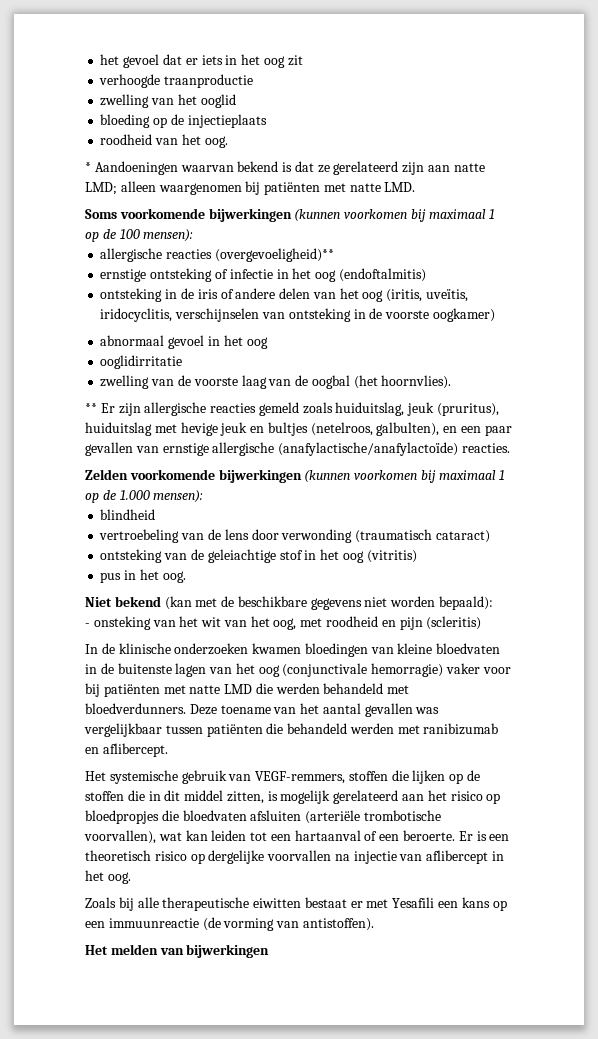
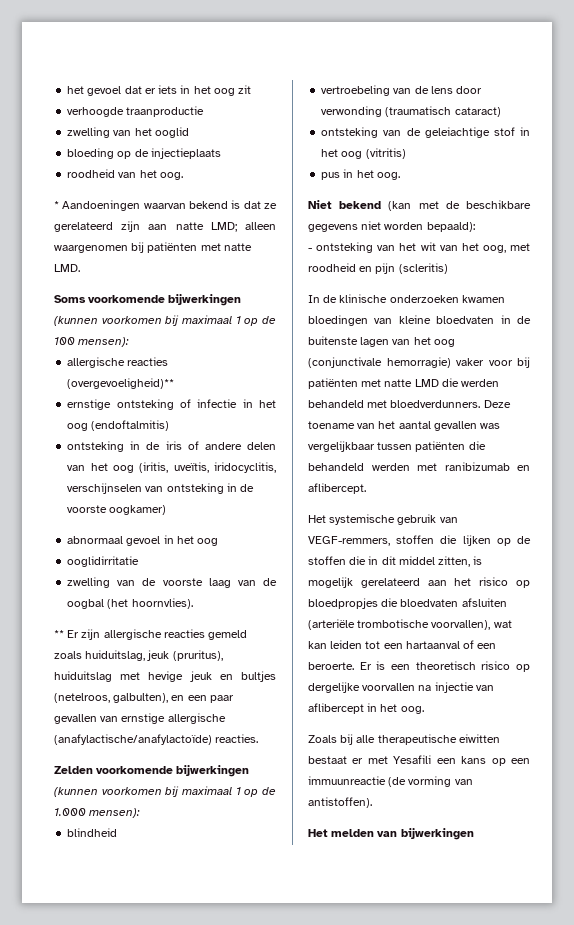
- - onsteking van het wit van het oog, met roodheid en pijn (scleritis)
+ - ontsteking van het wit van het oog, met roodheid en pijn (scleritis)

